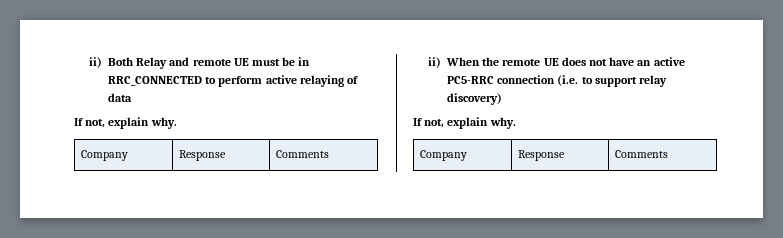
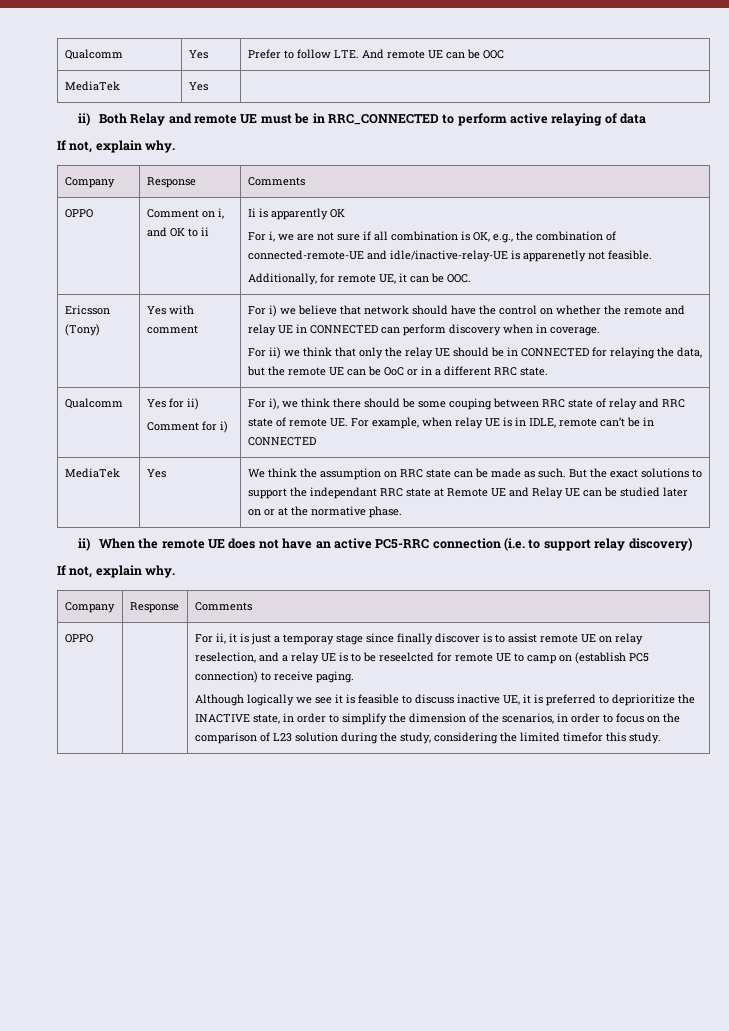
+ Qualcomm | Yes | Prefer to follow LTE. And remote UE can be OOC
+ MediaTek | Yes |
+ OPPO | Comment on i, and OK to ii | Ii is apparently OK
+ For i, we are not sure if all combination is OK, e.g., the combination of connected-remote-UE and idle/inactive-relay-UE is apparenetly not feasible.
+ Additionally, for remote UE, it can be OOC.
+ Ericsson (Tony) | Yes with comment | For i) we believe that network should have the control on whether the remote and relay UE in CONNECTED can perform discovery when in coverage.
+ For ii) we think that only the relay UE should be in CONNECTED for relaying the data, but the remote UE can be OoC or in a different RRC state.
+ Qualcomm | Yes for ii)
+ Comment for i) | For i), we think there should be some couping between RRC state of relay and RRC state of remote UE. For example, when relay UE is in IDLE, remote can’t be in CONNECTED
+ MediaTek | Yes | We think the assumption on RRC state can be made as such. But the exact solutions to support the independant RRC state at Remote UE and Relay UE can be studied later on or at the normative phase.
+ OPPO | | For ii, it is just a temporay stage since finally discover is to assist remote UE on relay reselection, and a relay UE is to be reseelcted for remote UE to camp on (establish PC5 connection) to receive paging.
+ Although logically we see it is feasible to discuss inactive UE, it is preferred to deprioritize the INACTIVE state, in order to simplify the dimension of the scenarios, in order to focus on the comparison of L23 solution during the study, considering the limited timefor this study.

